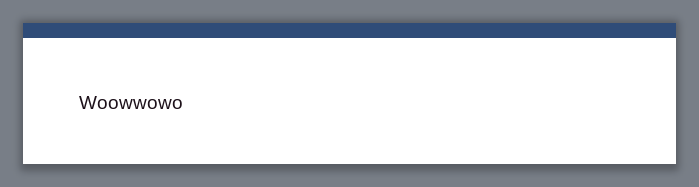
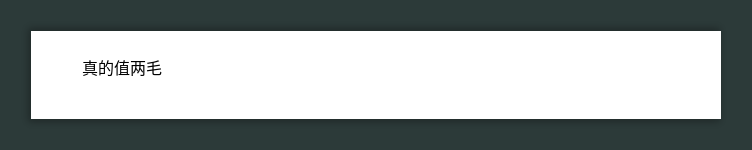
- Woowwowo
+ 真的值两毛

